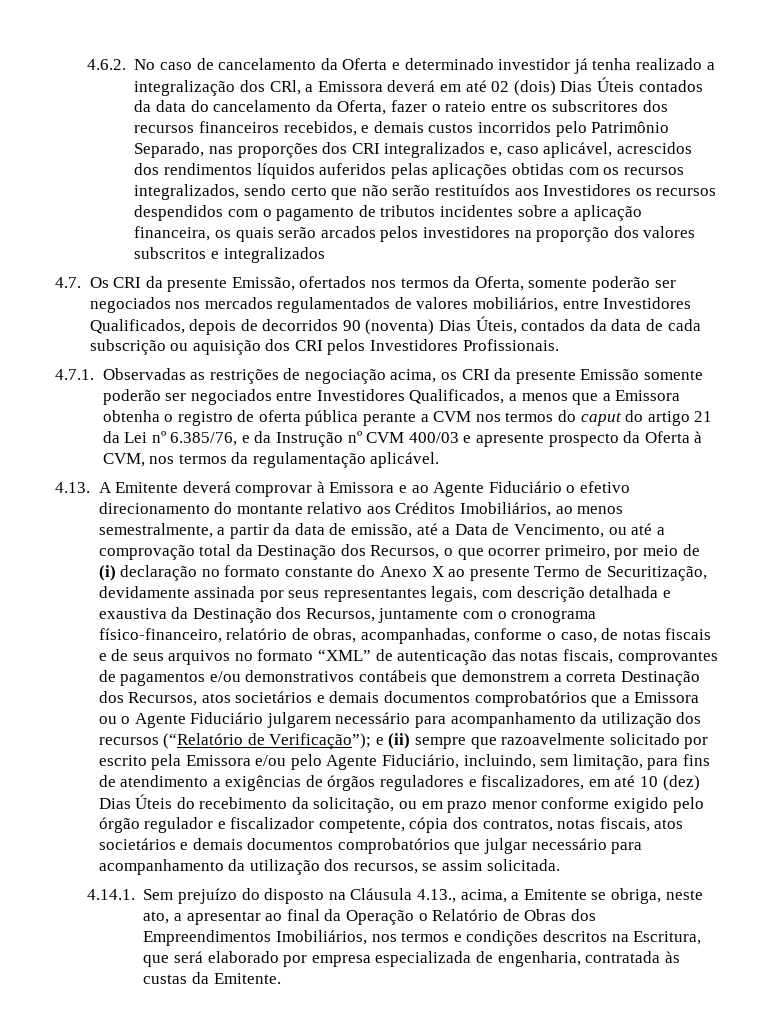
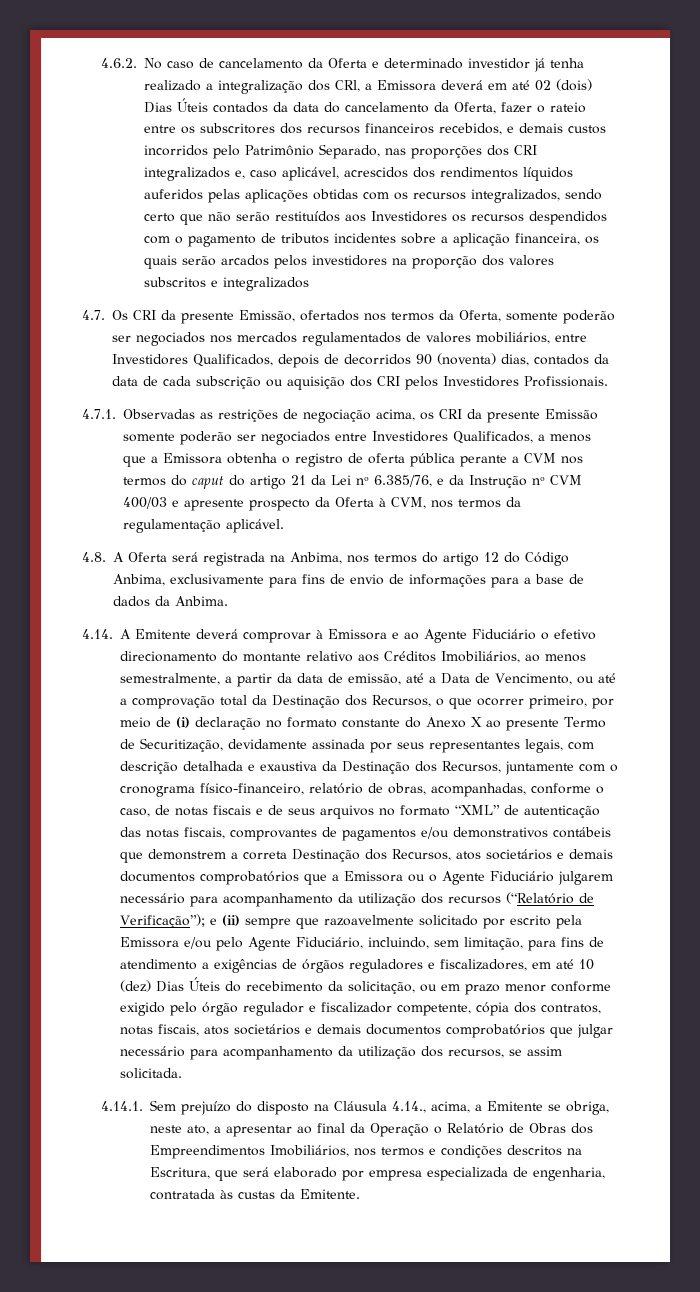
- 4.7. Os CRI da presente Emissão, ofertados nos termos da Oferta, somente poderão ser negociados nos mercados regulamentados de valores mobiliários, entre Investidores Qualificados, depois de decorridos 90 (noventa) Dias Úteis, contados da data de cada subscrição ou aquisição dos CRI pelos Investidores Profissionais.
+ 4.7. Os CRI da presente Emissão, ofertados nos termos da Oferta, somente poderão ser negociados nos mercados regulamentados de valores mobiliários, entre Investidores Qualificados, depois de decorridos 90 (noventa) dias, contados da data de cada subscrição ou aquisição dos CRI pelos Investidores Profissionais.
- 4.13. A Emitente deverá comprovar à Emissora e ao Agente Fiduciário o efetivo direcionamento do montante relativo aos Créditos Imobiliários, ao menos semestralmente, a partir da data de emissão, até a Data de Vencimento, ou até a comprovação total da Destinação dos Recursos, o que ocorrer primeiro, por meio de (i) declaração no formato constante do Anexo X ao presente Termo de Securitização, devidamente assinada por seus representantes legais, com descrição detalhada e exaustiva da Destinação dos Recursos, juntamente com o cronograma físico-financeiro, relatório de obras, acompanhadas, conforme o caso, de notas fiscais e de seus arquivos no formato “XML” de autenticação das notas fiscais, comprovantes de pagamentos e/ou demonstrativos contábeis que demonstrem a correta Destinação dos Recursos, atos societários e demais documentos comprobatórios que a Emissora ou o Agente Fiduciário julgarem necessário para acompanhamento da utilização dos recursos (“Relatório de Verificação”);
+ 4.8. A Oferta será registrada na Anbima, nos termos do artigo 12 do Código Anbima, exclusivamente para fins de envio de informações para a base de dados da Anbima.
+ 4.14. A Emitente deverá comprovar à Emissora e ao Agente Fiduciário o efetivo direcionamento do montante relativo aos Créditos Imobiliários, ao menos semestralmente, a partir da data de emissão, até a Data de Vencimento, ou até a comprovação total da Destinação dos Recursos, o que ocorrer primeiro, por meio de (i) declaração no formato constante do Anexo X ao presente Termo de Securitização, devidamente assinada por seus representantes legais, com descrição detalhada e exaustiva da Destinação dos Recursos, juntamente com o cronograma físico-financeiro, relatório de obras, acompanhadas, conforme o caso, de notas fiscais e de seus arquivos no formato “XML” de autenticação das notas fiscais, comprovantes de pagamentos e/ou demonstrativos contábeis que demonstrem a correta Destinação dos Recursos, atos societários e demais documentos comprobatórios que a Emissora ou o Agente Fiduciário julgarem necessário para acompanhamento da utilização dos recursos (“Relatório de Verificação”);
- 4.14.1. Sem prejuízo do disposto na Cláusula 4.13., acima, a Emitente se obriga, neste ato, a apresentar ao final da Operação o Relatório de Obras dos Empreendimentos Imobiliários, nos termos e condições descritos na Escritura, que será elaborado por empresa especializada de engenharia, contratada às custas da Emitente.
+ 4.14.1. Sem prejuízo do disposto na Cláusula 4.14., acima, a Emitente se obriga, neste ato, a apresentar ao final da Operação o Relatório de Obras dos Empreendimentos Imobiliários, nos termos e condições descritos na Escritura, que será elaborado por empresa especializada de engenharia, contratada às custas da Emitente.

